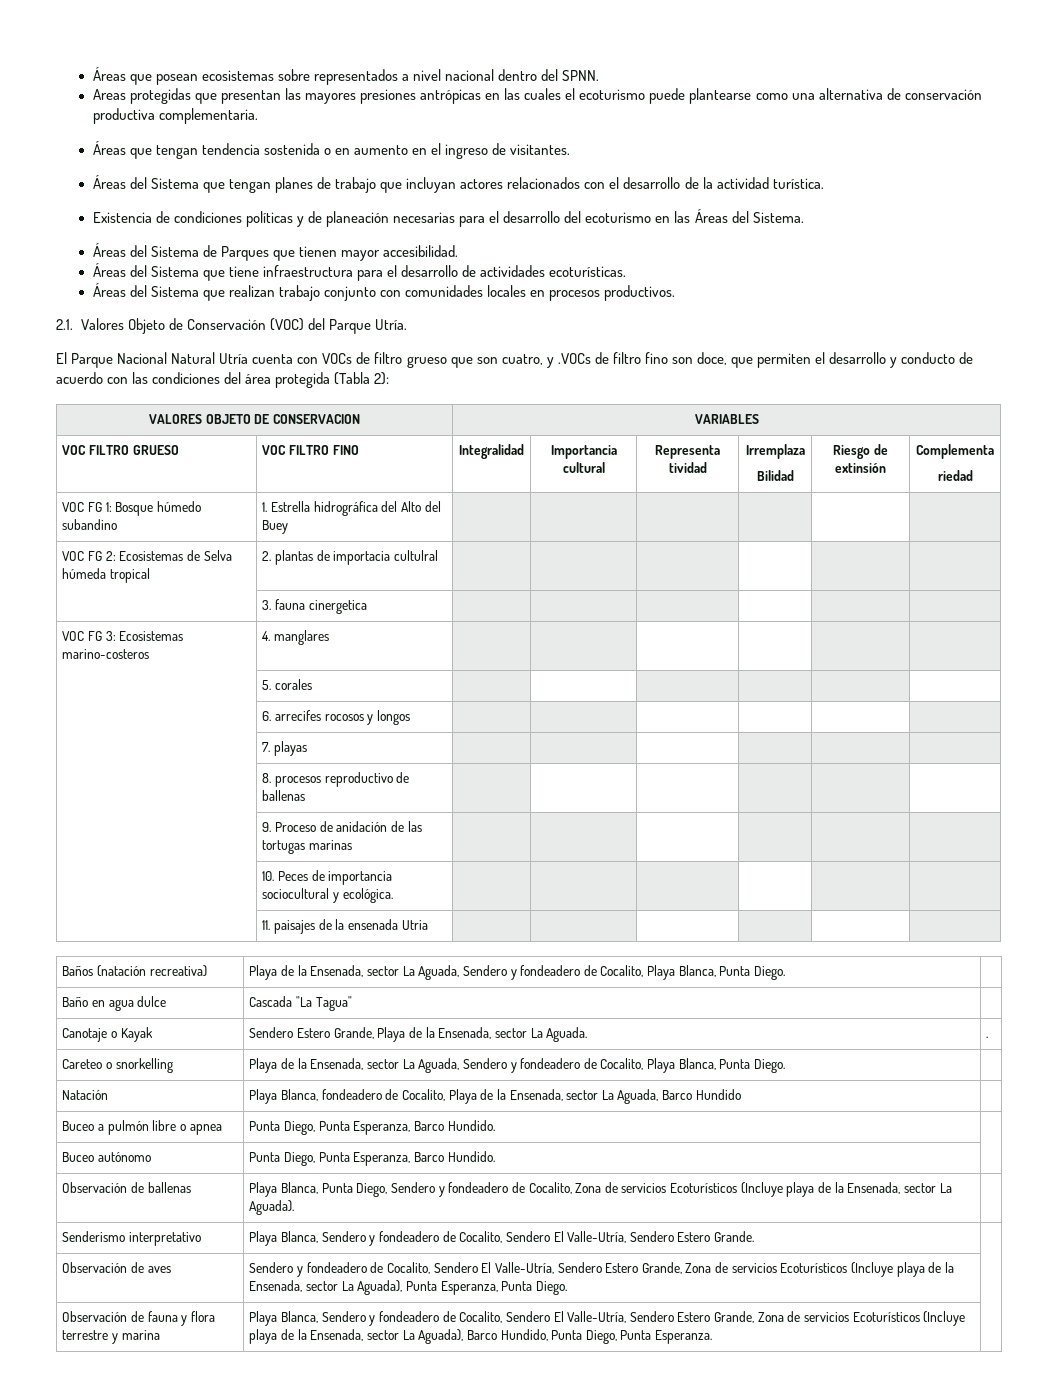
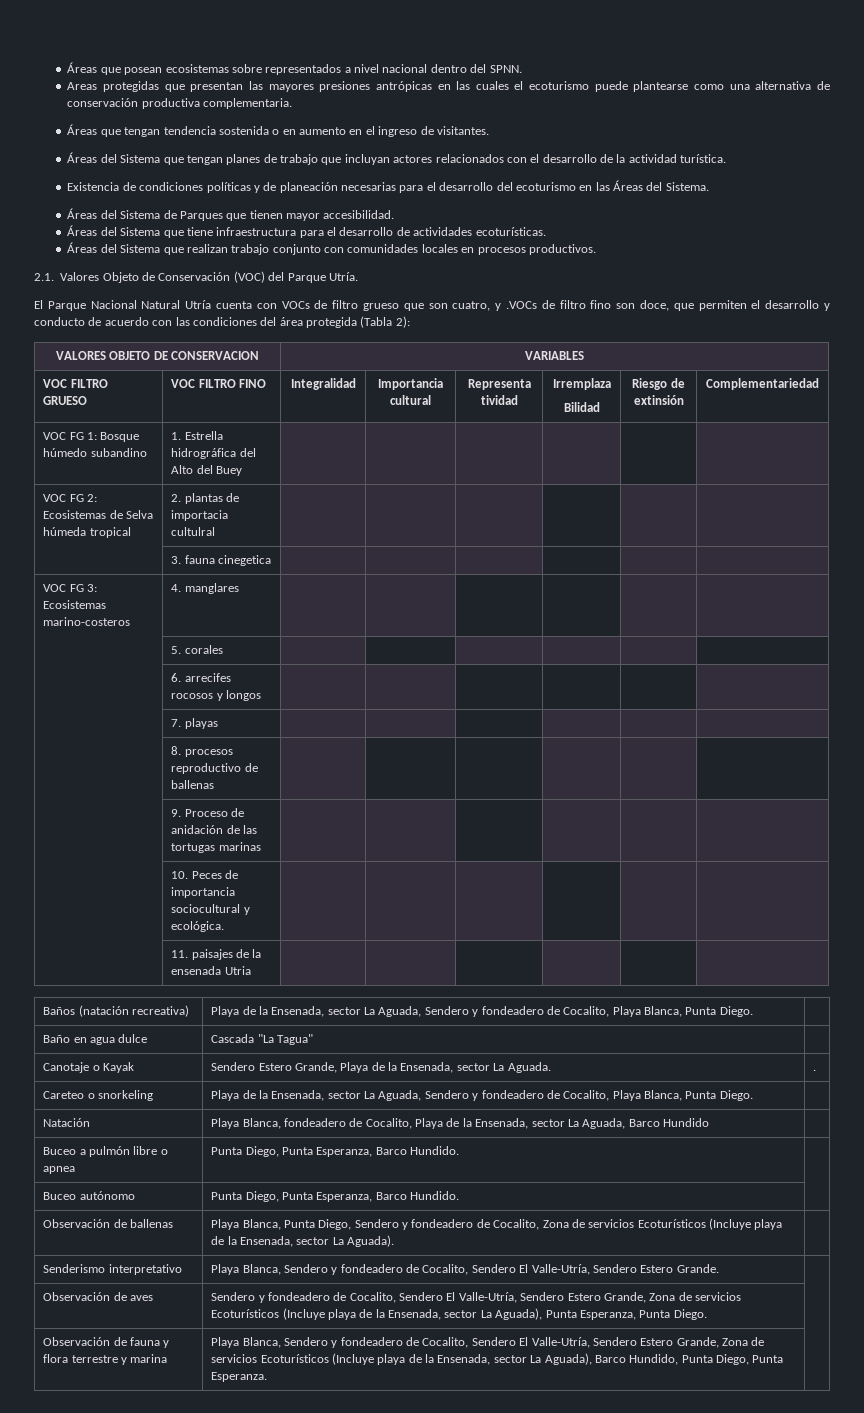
  VOC FILTRO GRUESO | VOC FILTRO FINO | Integralidad | Importancia cultural | Representa tividad | Irremplaza
- Bilidad | Riesgo de extinsión | Complementa
- riedad
+ Bilidad | Riesgo de extinsión | Complementariedad
- | 3. fauna cinergetica | | | | | |
+ | 3. fauna cinegetica | | | | | |
- Careteo o snorkelling | Playa de la Ensenada, sector La Aguada, Sendero y fondeadero de Cocalito, Playa Blanca, Punta Diego. |
+ Careteo o snorkeling | Playa de la Ensenada, sector La Aguada, Sendero y fondeadero de Cocalito, Playa Blanca, Punta Diego. |

